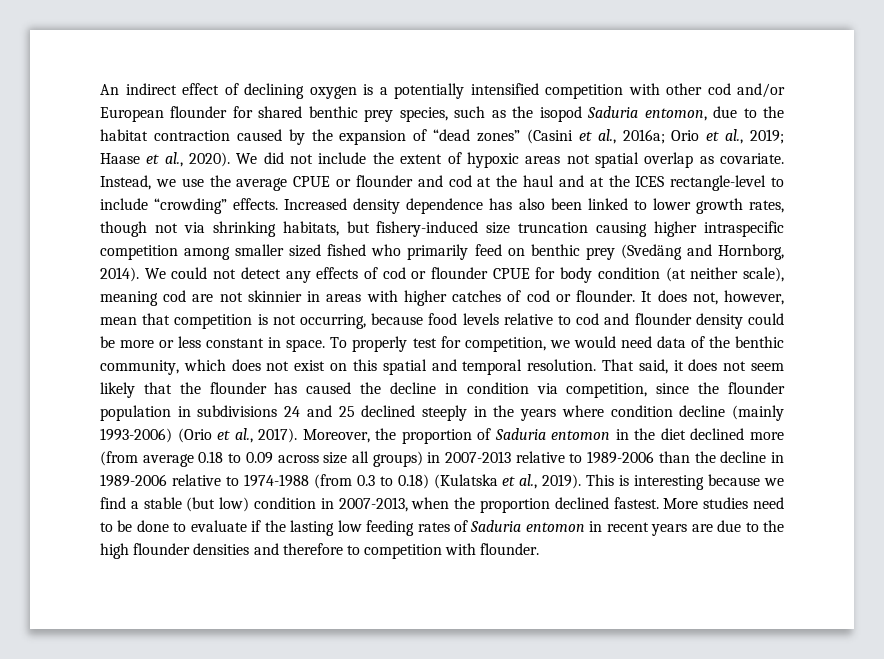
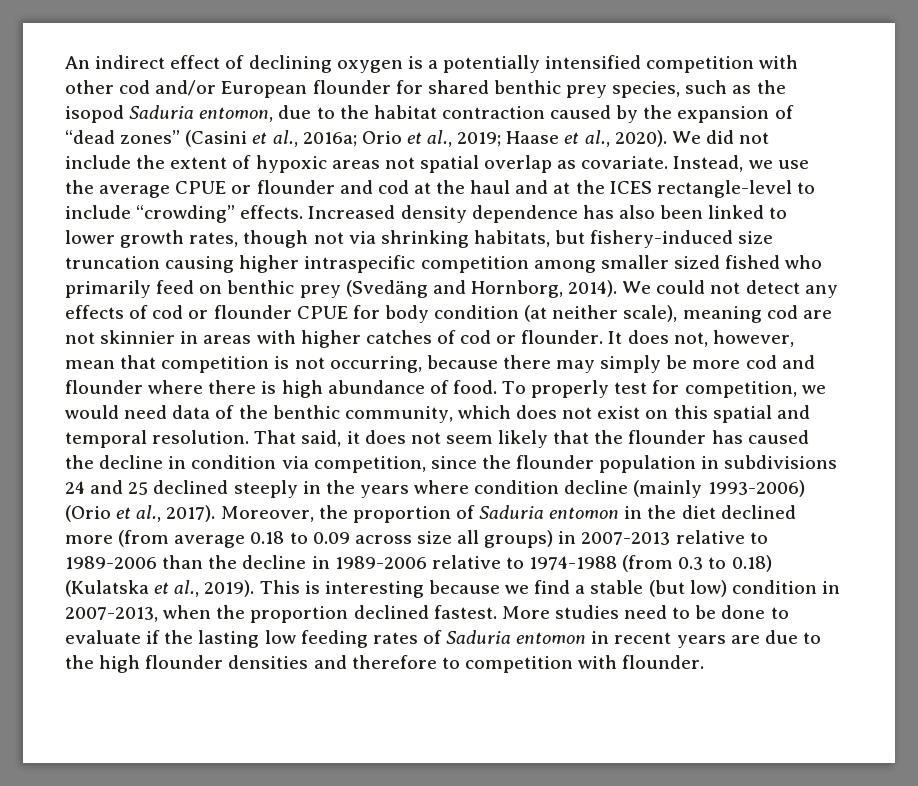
- It does not, however, mean that competition is not occurring, because food levels relative to cod and flounder density could be more or less constant in space.
+ It does not, however, mean that competition is not occurring, because there may simply be more cod and flounder where there is high abundance of food.

